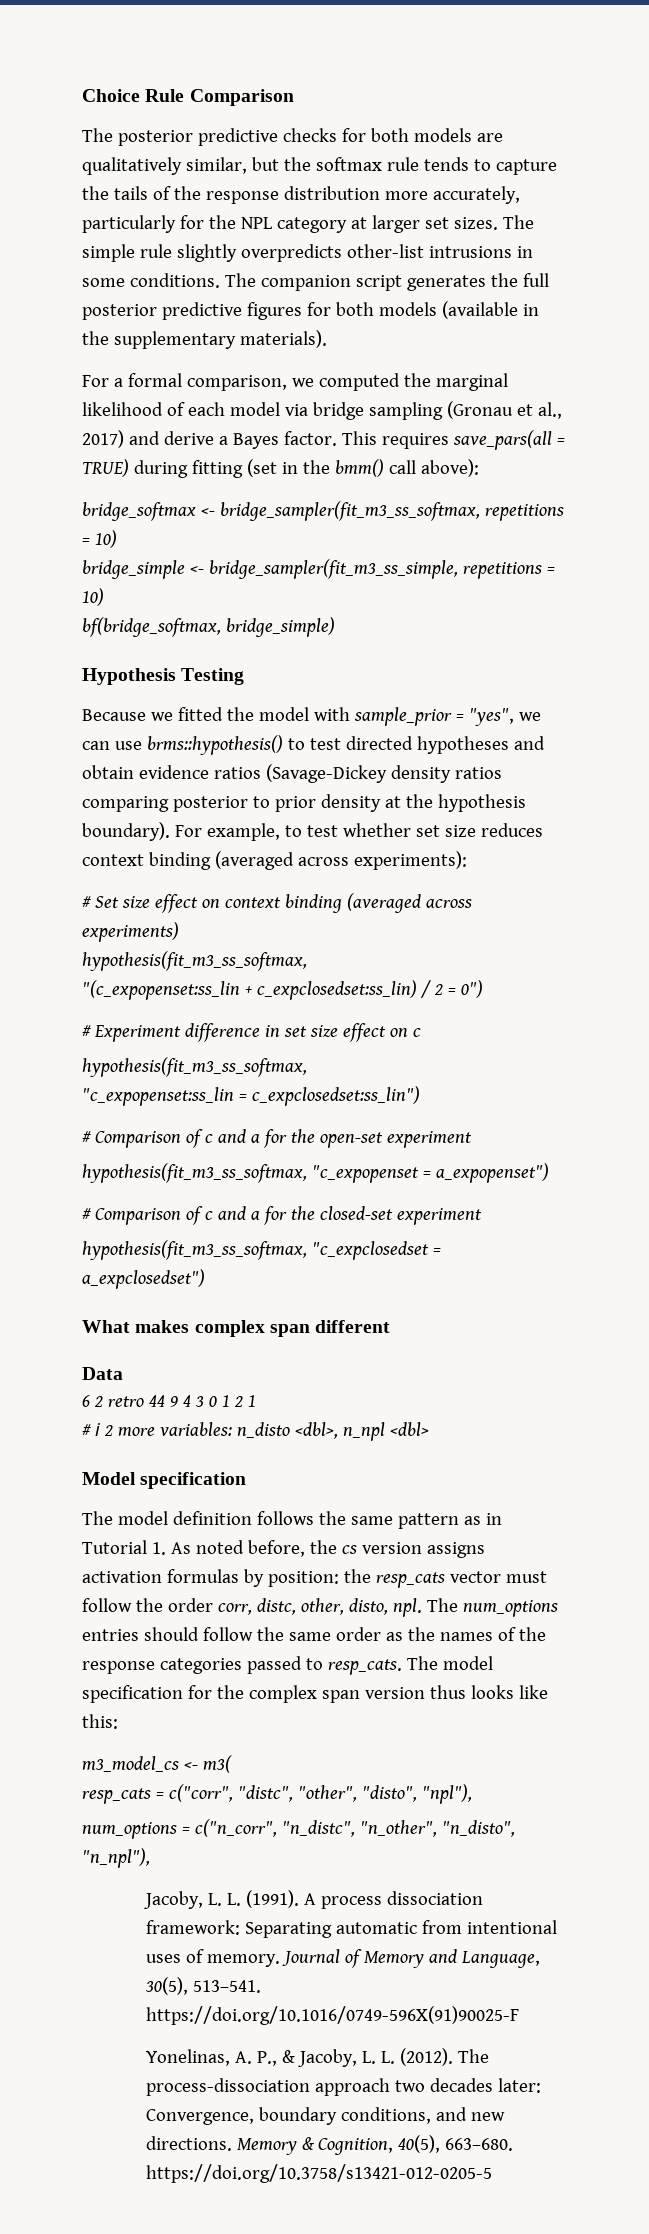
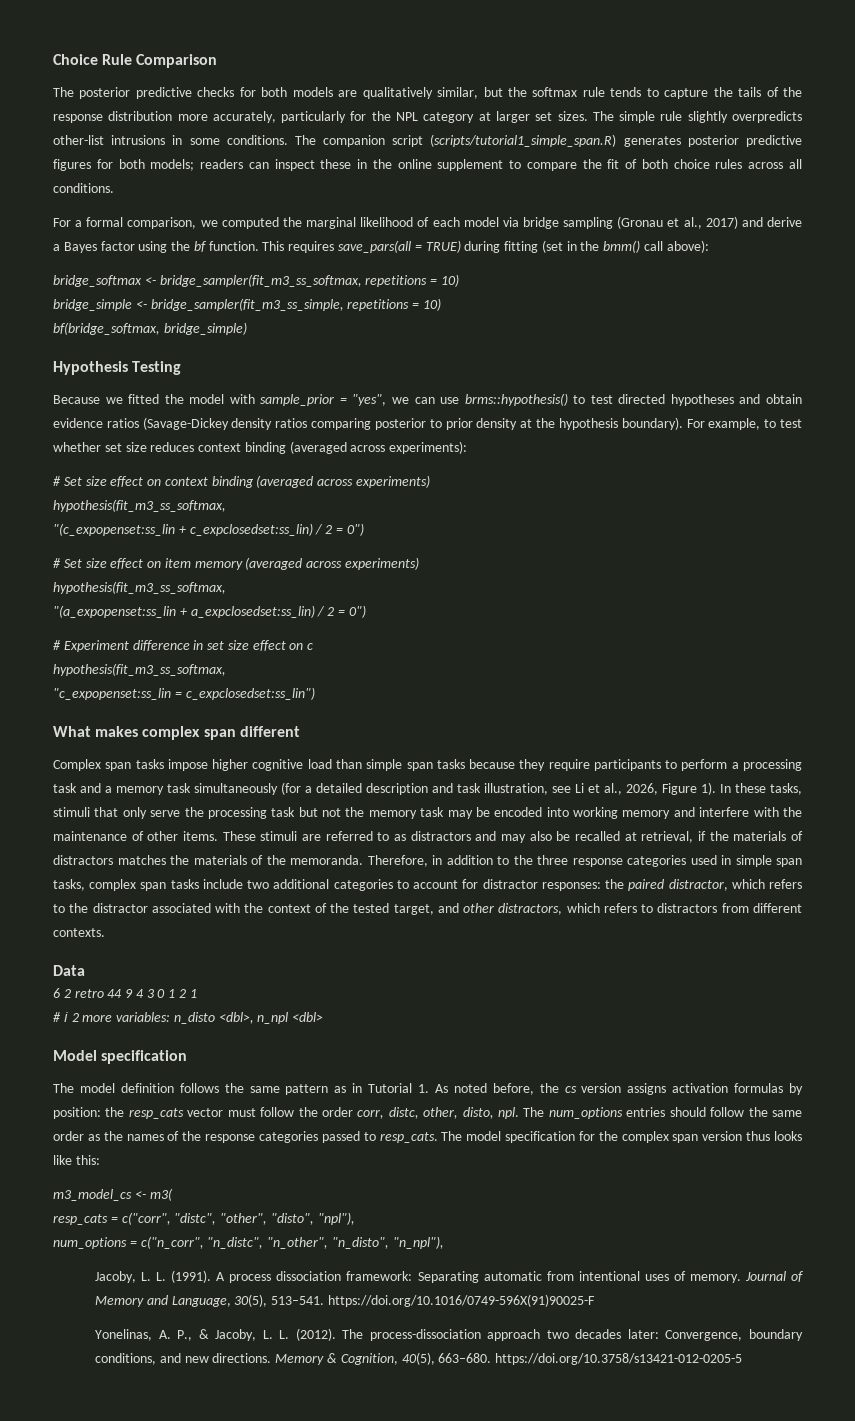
- The companion script generates the full posterior predictive figures for both models (available in the supplementary materials).
+ The companion script (scripts/tutorial1_simple_span.R) generates posterior predictive figures for both models; readers can inspect these in the online supplement to compare the fit of both choice rules across all conditions.
- For a formal comparison, we computed the marginal likelihood of each model via bridge sampling (Gronau et al., 2017) and derive a Bayes factor.
+ For a formal comparison, we computed the marginal likelihood of each model via bridge sampling (Gronau et al., 2017) and derive a Bayes factor using the bf function.
+ # Set size effect on item memory (averaged across experiments)
+ hypothesis(fit_m3_ss_softmax,
+ "(a_expopenset:ss_lin + a_expclosedset:ss_lin) / 2 = 0")
- # Comparison of c and a for the open-set experiment
- hypothesis(fit_m3_ss_softmax, "c_expopenset = a_expopenset")
- # Comparison of c and a for the closed-set experiment
- hypothesis(fit_m3_ss_softmax, "c_expclosedset = a_expclosedset")
+ Complex span tasks impose higher cognitive load than simple span tasks because they require participants to perform a processing task and a memory task simultaneously (for a detailed description and task illustration, see Li et al., 2026, Figure 1). In these tasks, stimuli that only serve the processing task but not the memory task may be encoded into working memory and interfere with the maintenance of other items. These stimuli are referred to as distractors and may also be recalled at retrieval, if the materials of distractors matches the materials of the memoranda. Therefore, in addition to the three response categories used in simple span tasks, complex span tasks include two additional categories to account for distractor responses: the paired distractor, which refers to the distractor associated with the context of the tested target, and other distractors, which refers to distractors from different contexts.

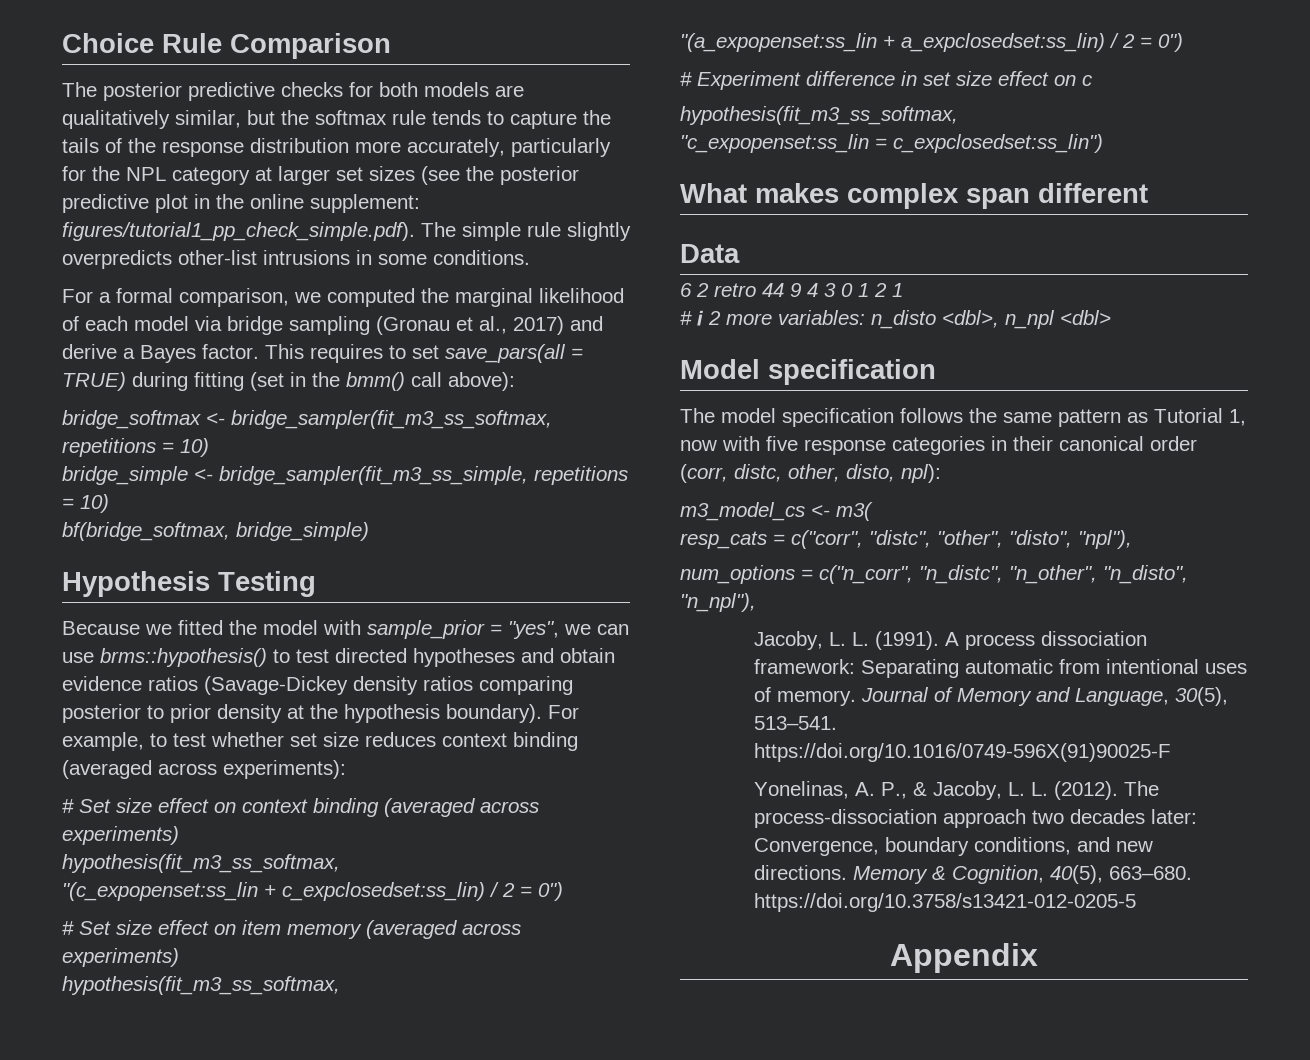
- The posterior predictive checks for both models are qualitatively similar, but the softmax rule tends to capture the tails of the response distribution more accurately, particularly for the NPL category at larger set sizes. The simple rule slightly overpredicts other-list intrusions in some conditions. The companion script (scripts/tutorial1_simple_span.R) generates posterior predictive figures for both models; readers can inspect these in the online supplement to compare the fit of both choice rules across all conditions.
+ The posterior predictive checks for both models are qualitatively similar, but the softmax rule tends to capture the tails of the response distribution more accurately, particularly for the NPL category at larger set sizes (see the posterior predictive plot in the online supplement: figures/tutorial1_pp_check_simple.pdf). The simple rule slightly overpredicts other-list intrusions in some conditions.
- For a formal comparison, we computed the marginal likelihood of each model via bridge sampling (Gronau et al., 2017) and derive a Bayes factor using the bf function. This requires save_pars(all = TRUE) during fitting (set in the bmm() call above):
+ For a formal comparison, we computed the marginal likelihood of each model via bridge sampling (Gronau et al., 2017) and derive a Bayes factor. This requires to set save_pars(all = TRUE) during fitting (set in the bmm() call above):
- Complex span tasks impose higher cognitive load than simple span tasks because they require participants to perform a processing task and a memory task simultaneously (for a detailed description and task illustration, see Li et al., 2026, Figure 1). In these tasks, stimuli that only serve the processing task but not the memory task may be encoded into working memory and interfere with the maintenance of other items. These stimuli are referred to as distractors and may also be recalled at retrieval, if the materials of distractors matches the materials of the memoranda. Therefore, in addition to the three response categories used in simple span tasks, complex span tasks include two additional categories to account for distractor responses: the paired distractor, which refers to the distractor associated with the context of the tested target, and other distractors, which refers to distractors from different contexts.
- The model definition follows the same pattern as in Tutorial 1. As noted before, the cs version assigns activation formulas by position: the resp_cats vector must follow the order corr, distc, other, disto, npl. The num_options entries should follow the same order as the names of the response categories passed to resp_cats. The model specification for the complex span version thus looks like this:
+ The model specification follows the same pattern as Tutorial 1, now with five response categories in their canonical order (corr, distc, other, disto, npl):
+ Appendix

